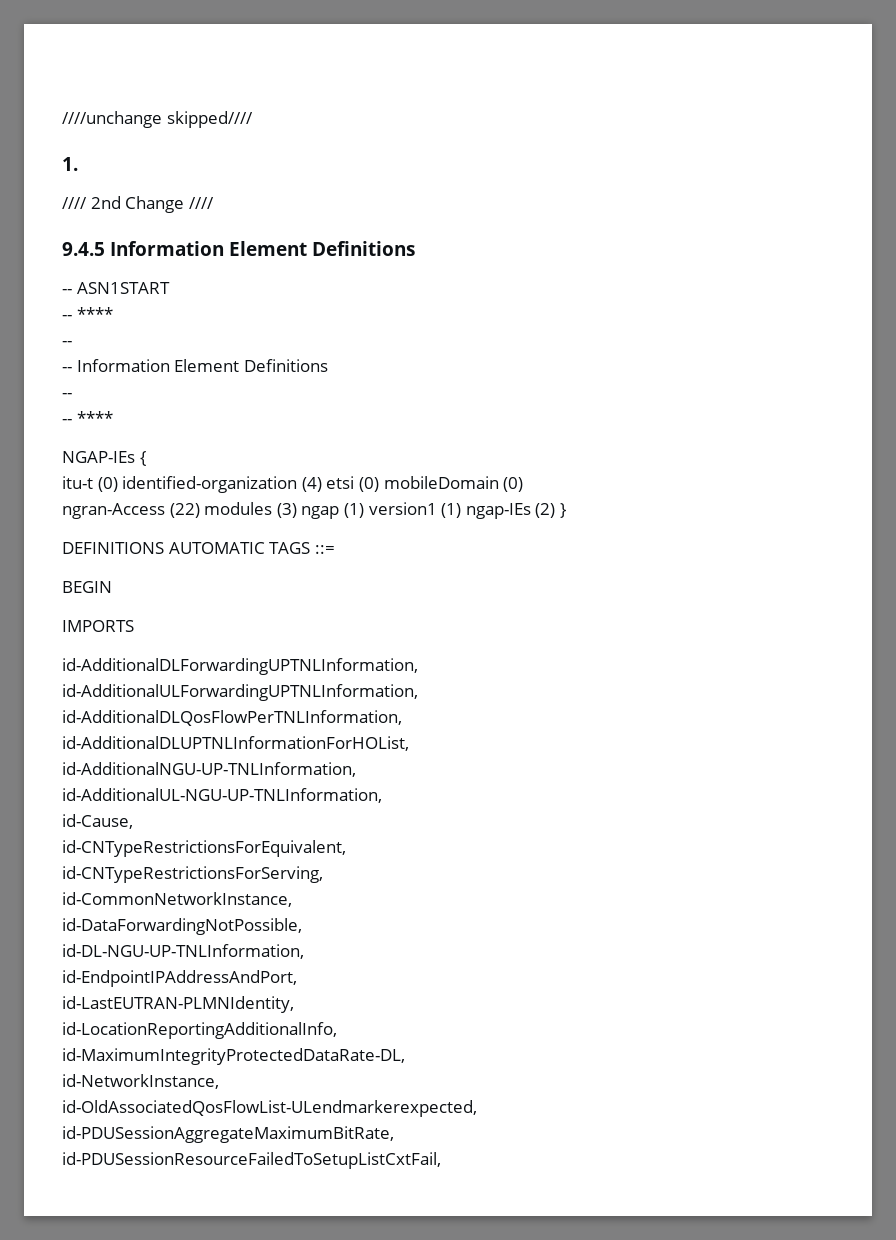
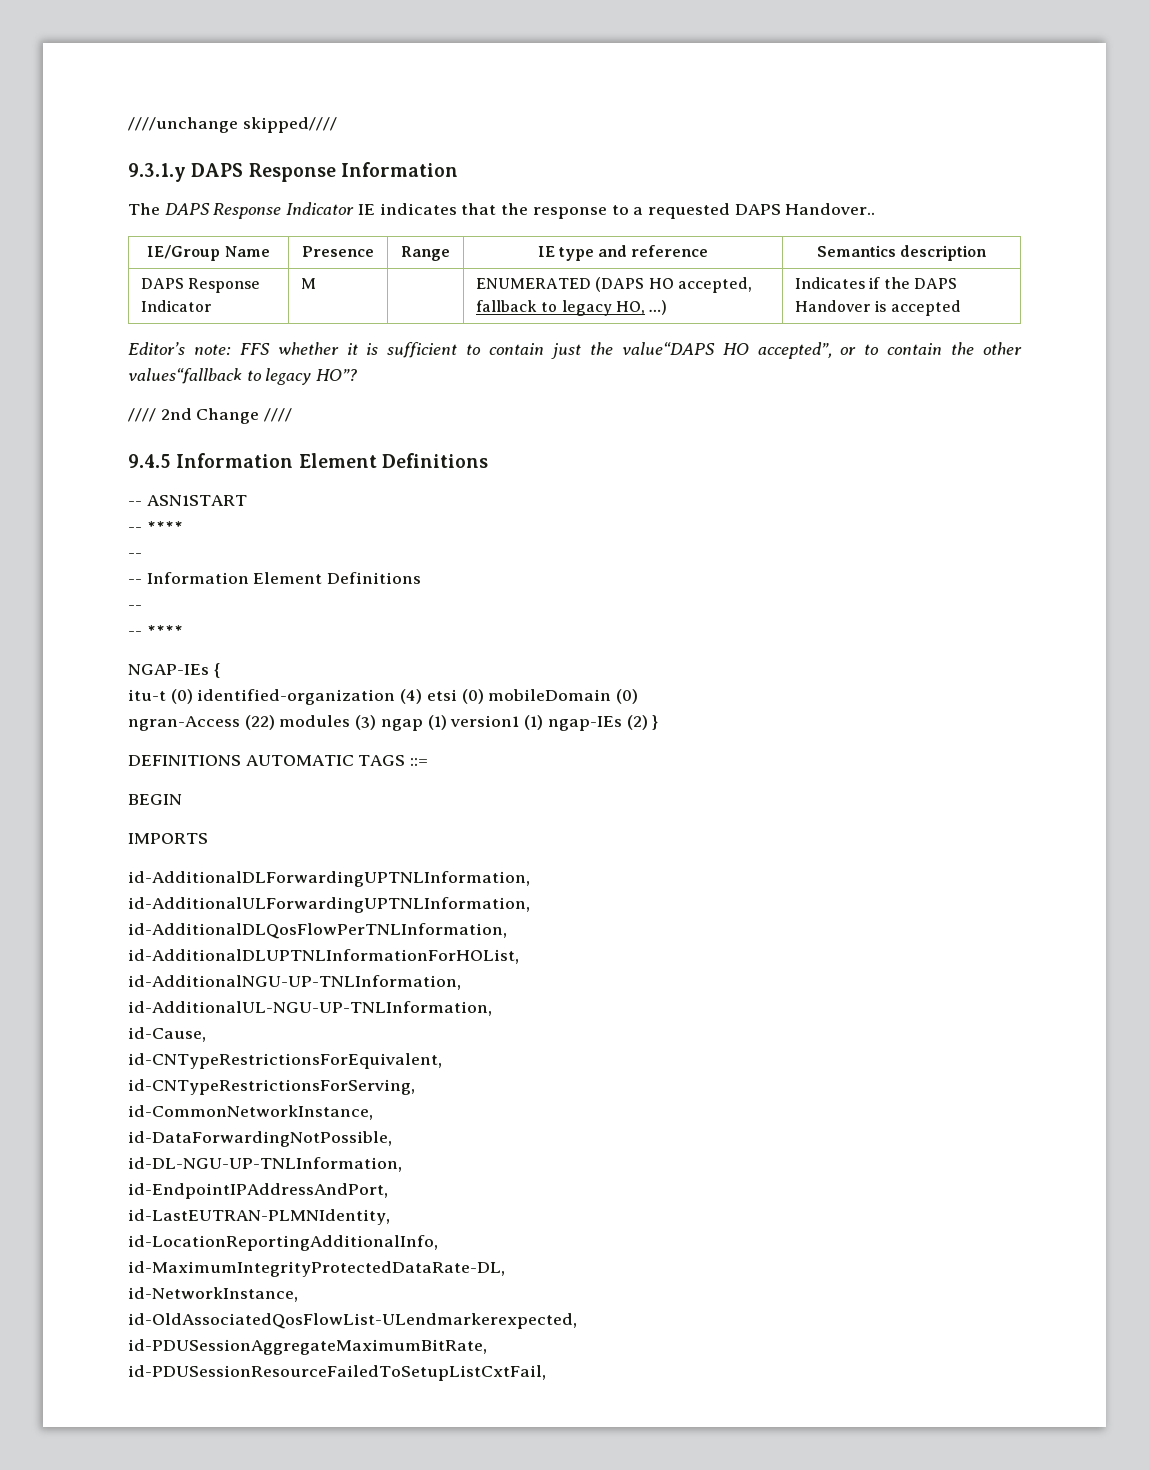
- 1.
+ 9.3.1.y DAPS Response Information
+ The DAPS Response Indicator IE indicates that the response to a requested DAPS Handover..
+ IE/Group Name | Presence | Range | IE type and reference | Semantics description
+ DAPS Response Indicator | M | | ENUMERATED (DAPS HO accepted, fallback to legacy HO, …) | Indicates if the DAPS Handover is accepted
+ Editor’s note: FFS whether it is sufficient to contain just the value“DAPS HO accepted”, or to contain the other values“fallback to legacy HO”?

